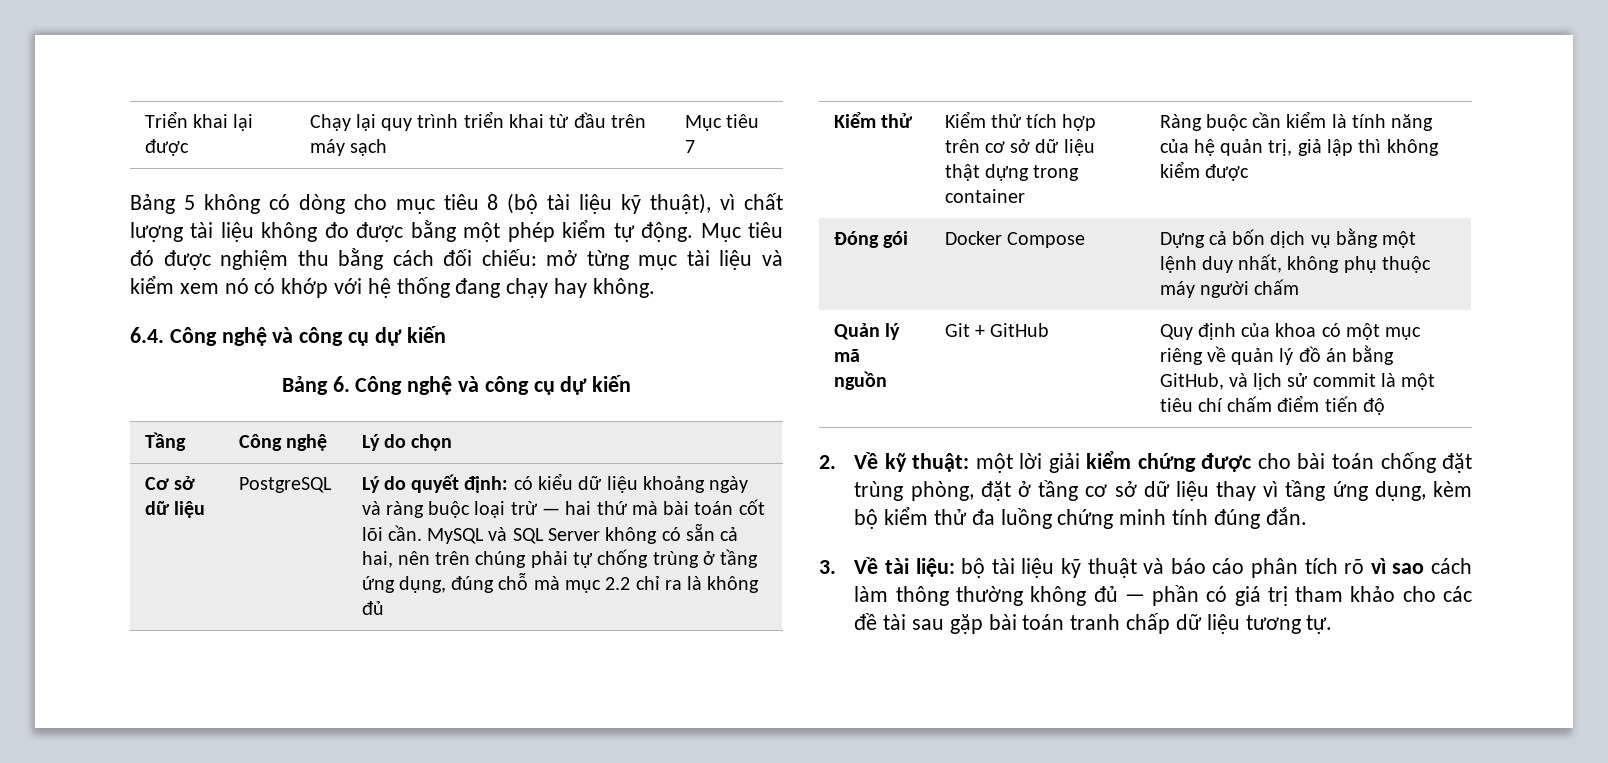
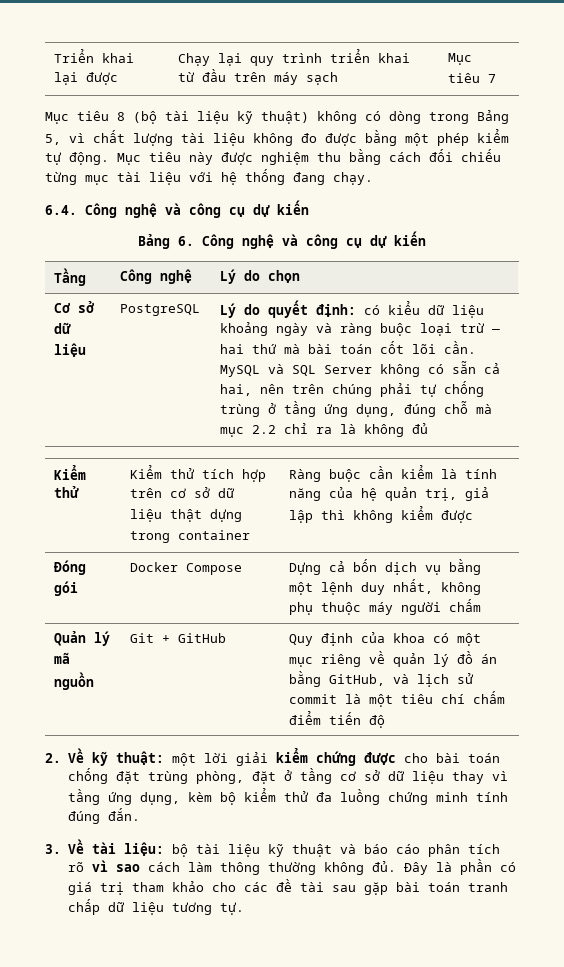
- Bảng 5 không có dòng cho mục tiêu 8 (bộ tài liệu kỹ thuật), vì chất lượng tài liệu không đo được bằng một phép kiểm tự động.
+ Mục tiêu 8 (bộ tài liệu kỹ thuật) không có dòng trong Bảng 5, vì chất lượng tài liệu không đo được bằng một phép kiểm tự động.
- Mục tiêu đó được nghiệm thu bằng cách đối chiếu: mở từng mục tài liệu và kiểm xem nó có khớp với hệ thống đang chạy hay không.
+ Mục tiêu này được nghiệm thu bằng cách đối chiếu từng mục tài liệu với hệ thống đang chạy.
- 3. Về tài liệu: bộ tài liệu kỹ thuật và báo cáo phân tích rõ vì sao cách làm thông thường không đủ — phần có giá trị tham khảo cho các đề tài sau gặp bài toán tranh chấp dữ liệu tương tự.
+ 3. Về tài liệu: bộ tài liệu kỹ thuật và báo cáo phân tích rõ vì sao cách làm thông thường không đủ. Đây là phần có giá trị tham khảo cho các đề tài sau gặp bài toán tranh chấp dữ liệu tương tự.

